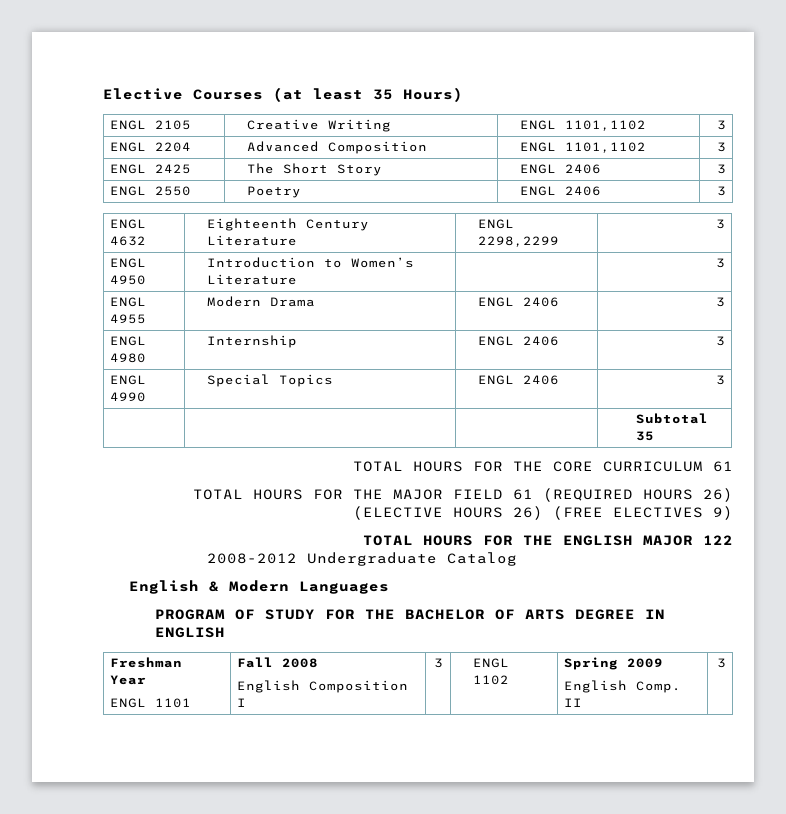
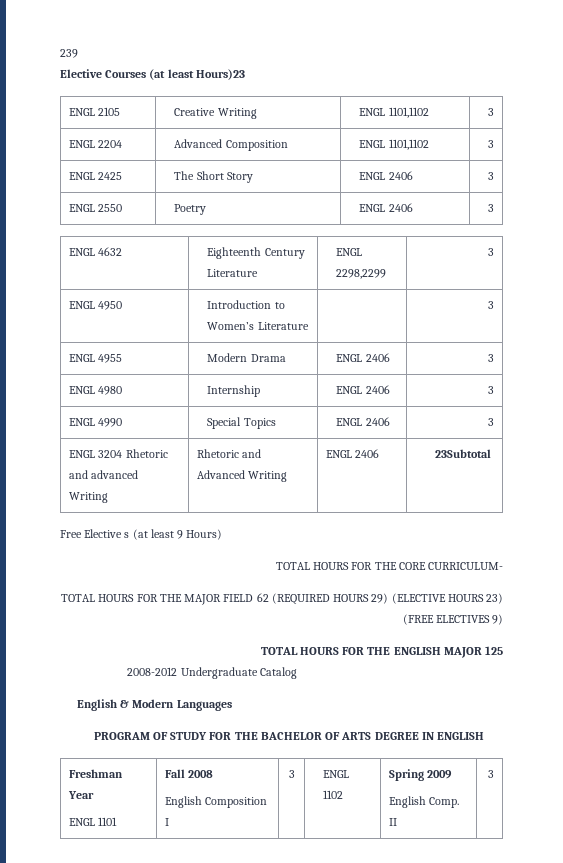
+ 239
- Elective Courses (at least 35 Hours)
+ Elective Courses (at least Hours)23
- | | | Subtotal 35
+ ENGL 3204 Rhetoric and advanced Writing | Rhetoric and Advanced Writing | ENGL 2406 | 23Subtotal
+ Free Elective s (at least 9 Hours)
- TOTAL HOURS FOR THE CORE CURRICULUM 61
+ TOTAL HOURS FOR THE CORE CURRICULUM-
- TOTAL HOURS FOR THE MAJOR FIELD 61 (REQUIRED HOURS 26) (ELECTIVE HOURS 26) (FREE ELECTIVES 9)
+ TOTAL HOURS FOR THE MAJOR FIELD 62 (REQUIRED HOURS 29) (ELECTIVE HOURS 23) (FREE ELECTIVES 9)
- TOTAL HOURS FOR THE ENGLISH MAJOR 122
+ TOTAL HOURS FOR THE ENGLISH MAJOR 125

